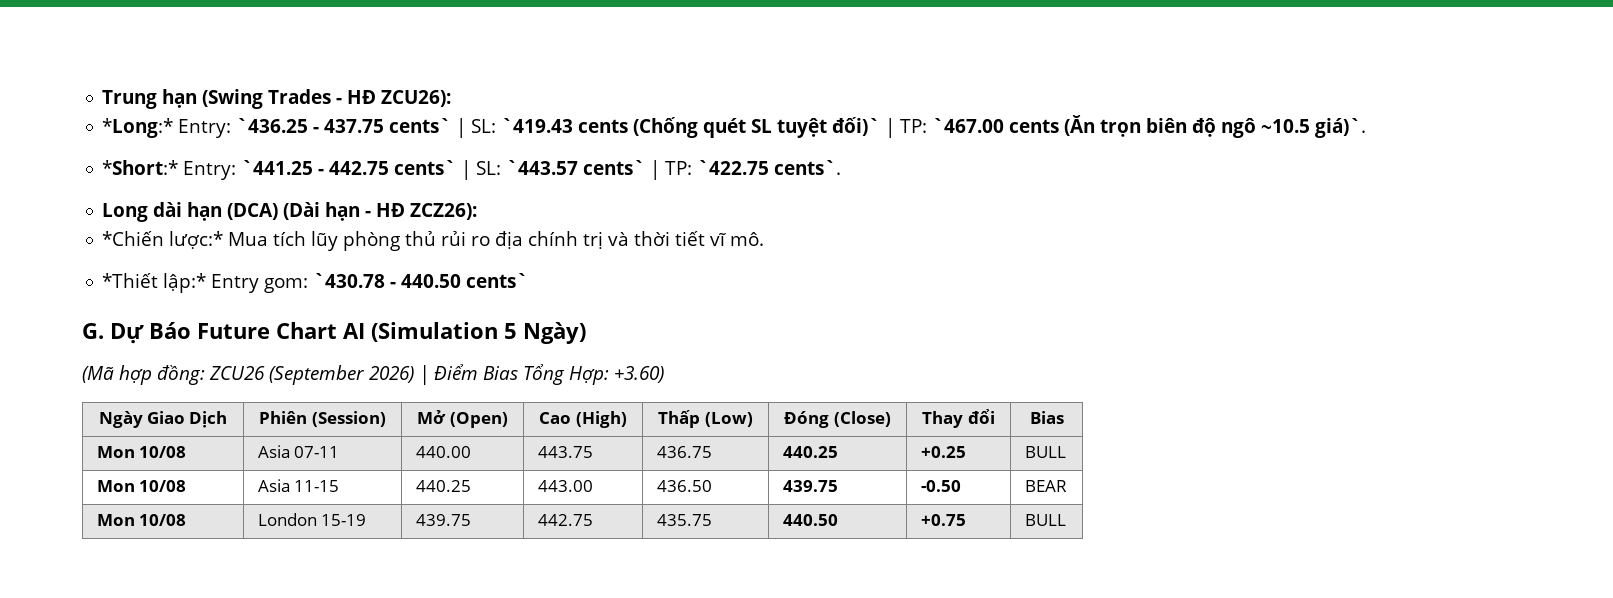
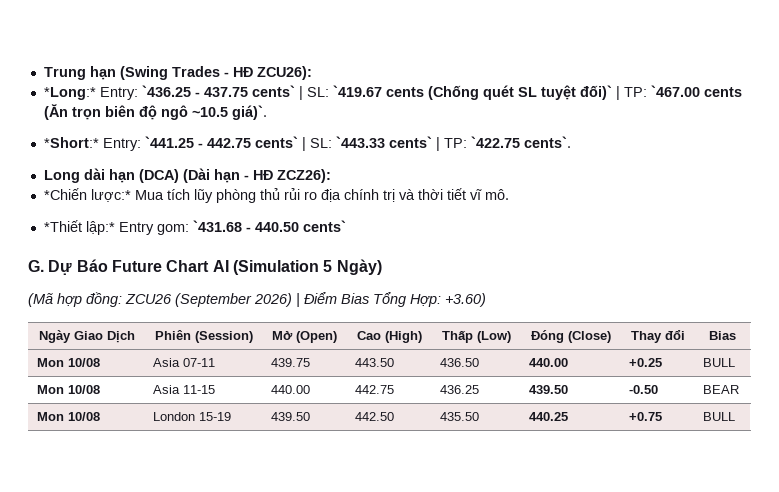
- *Long:* Entry: `436.25 - 437.75 cents` | SL: `419.43 cents (Chống quét SL tuyệt đối)` | TP: `467.00 cents (Ăn trọn biên độ ngô ~10.5 giá)`.
+ *Long:* Entry: `436.25 - 437.75 cents` | SL: `419.67 cents (Chống quét SL tuyệt đối)` | TP: `467.00 cents (Ăn trọn biên độ ngô ~10.5 giá)`.
- *Short:* Entry: `441.25 - 442.75 cents` | SL: `443.57 cents` | TP: `422.75 cents`.
+ *Short:* Entry: `441.25 - 442.75 cents` | SL: `443.33 cents` | TP: `422.75 cents`.
- *Thiết lập:* Entry gom: `430.78 - 440.50 cents`
+ *Thiết lập:* Entry gom: `431.68 - 440.50 cents`
- Mon 10/08 | Asia 07-11 | 440.00 | 443.75 | 436.75 | 440.25 | +0.25 | BULL
+ Mon 10/08 | Asia 07-11 | 439.75 | 443.50 | 436.50 | 440.00 | +0.25 | BULL
- Mon 10/08 | Asia 11-15 | 440.25 | 443.00 | 436.50 | 439.75 | -0.50 | BEAR
+ Mon 10/08 | Asia 11-15 | 440.00 | 442.75 | 436.25 | 439.50 | -0.50 | BEAR
- Mon 10/08 | London 15-19 | 439.75 | 442.75 | 435.75 | 440.50 | +0.75 | BULL
+ Mon 10/08 | London 15-19 | 439.50 | 442.50 | 435.50 | 440.25 | +0.75 | BULL

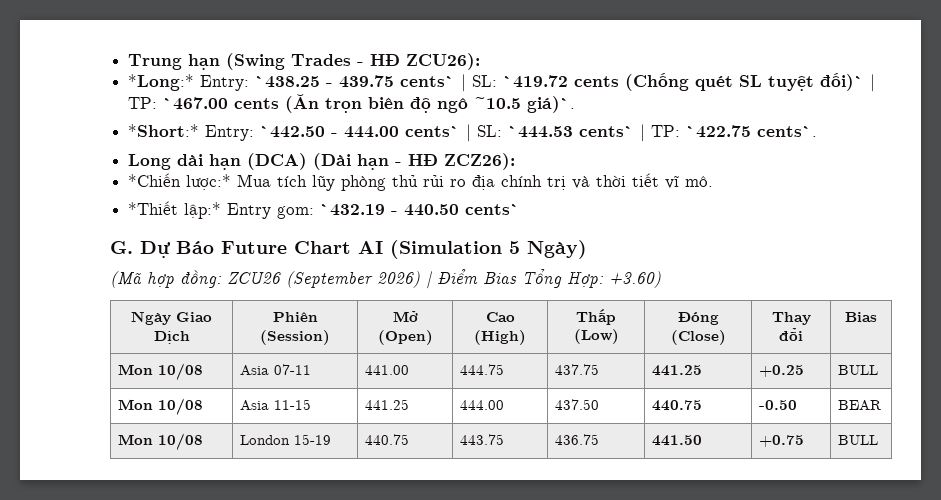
- *Long:* Entry: `436.25 - 437.75 cents` | SL: `419.67 cents (Chống quét SL tuyệt đối)` | TP: `467.00 cents (Ăn trọn biên độ ngô ~10.5 giá)`.
+ *Long:* Entry: `438.25 - 439.75 cents` | SL: `419.72 cents (Chống quét SL tuyệt đối)` | TP: `467.00 cents (Ăn trọn biên độ ngô ~10.5 giá)`.
- *Short:* Entry: `441.25 - 442.75 cents` | SL: `443.33 cents` | TP: `422.75 cents`.
+ *Short:* Entry: `442.50 - 444.00 cents` | SL: `444.53 cents` | TP: `422.75 cents`.
- *Thiết lập:* Entry gom: `431.68 - 440.50 cents`
+ *Thiết lập:* Entry gom: `432.19 - 440.50 cents`
- Mon 10/08 | Asia 07-11 | 439.75 | 443.50 | 436.50 | 440.00 | +0.25 | BULL
+ Mon 10/08 | Asia 07-11 | 441.00 | 444.75 | 437.75 | 441.25 | +0.25 | BULL
- Mon 10/08 | Asia 11-15 | 440.00 | 442.75 | 436.25 | 439.50 | -0.50 | BEAR
+ Mon 10/08 | Asia 11-15 | 441.25 | 444.00 | 437.50 | 440.75 | -0.50 | BEAR
- Mon 10/08 | London 15-19 | 439.50 | 442.50 | 435.50 | 440.25 | +0.75 | BULL
+ Mon 10/08 | London 15-19 | 440.75 | 443.75 | 436.75 | 441.50 | +0.75 | BULL

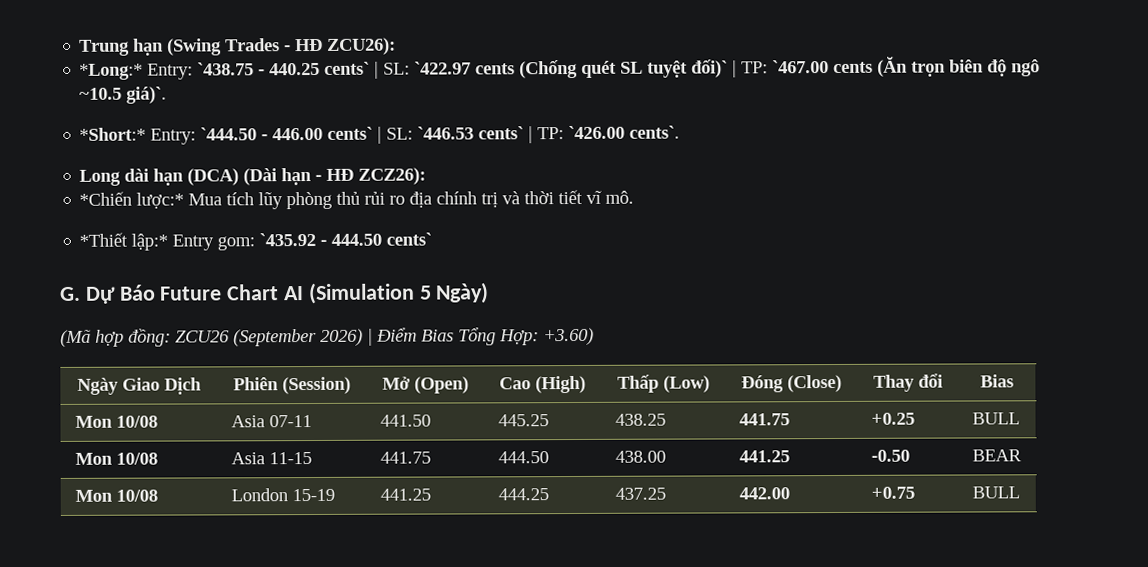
- *Long:* Entry: `438.25 - 439.75 cents` | SL: `419.72 cents (Chống quét SL tuyệt đối)` | TP: `467.00 cents (Ăn trọn biên độ ngô ~10.5 giá)`.
+ *Long:* Entry: `438.75 - 440.25 cents` | SL: `422.97 cents (Chống quét SL tuyệt đối)` | TP: `467.00 cents (Ăn trọn biên độ ngô ~10.5 giá)`.
- *Short:* Entry: `442.50 - 444.00 cents` | SL: `444.53 cents` | TP: `422.75 cents`.
+ *Short:* Entry: `444.50 - 446.00 cents` | SL: `446.53 cents` | TP: `426.00 cents`.
- *Thiết lập:* Entry gom: `432.19 - 440.50 cents`
+ *Thiết lập:* Entry gom: `435.92 - 444.50 cents`
- Mon 10/08 | Asia 07-11 | 441.00 | 444.75 | 437.75 | 441.25 | +0.25 | BULL
+ Mon 10/08 | Asia 07-11 | 441.50 | 445.25 | 438.25 | 441.75 | +0.25 | BULL
- Mon 10/08 | Asia 11-15 | 441.25 | 444.00 | 437.50 | 440.75 | -0.50 | BEAR
+ Mon 10/08 | Asia 11-15 | 441.75 | 444.50 | 438.00 | 441.25 | -0.50 | BEAR
- Mon 10/08 | London 15-19 | 440.75 | 443.75 | 436.75 | 441.50 | +0.75 | BULL
+ Mon 10/08 | London 15-19 | 441.25 | 444.25 | 437.25 | 442.00 | +0.75 | BULL

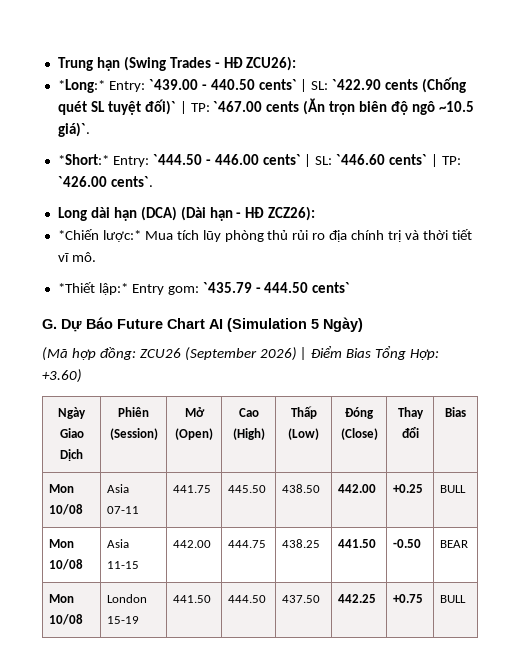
- *Long:* Entry: `438.75 - 440.25 cents` | SL: `422.97 cents (Chống quét SL tuyệt đối)` | TP: `467.00 cents (Ăn trọn biên độ ngô ~10.5 giá)`.
+ *Long:* Entry: `439.00 - 440.50 cents` | SL: `422.90 cents (Chống quét SL tuyệt đối)` | TP: `467.00 cents (Ăn trọn biên độ ngô ~10.5 giá)`.
- *Short:* Entry: `444.50 - 446.00 cents` | SL: `446.53 cents` | TP: `426.00 cents`.
+ *Short:* Entry: `444.50 - 446.00 cents` | SL: `446.60 cents` | TP: `426.00 cents`.
- *Thiết lập:* Entry gom: `435.92 - 444.50 cents`
+ *Thiết lập:* Entry gom: `435.79 - 444.50 cents`
- Mon 10/08 | Asia 07-11 | 441.50 | 445.25 | 438.25 | 441.75 | +0.25 | BULL
+ Mon 10/08 | Asia 07-11 | 441.75 | 445.50 | 438.50 | 442.00 | +0.25 | BULL
- Mon 10/08 | Asia 11-15 | 441.75 | 444.50 | 438.00 | 441.25 | -0.50 | BEAR
+ Mon 10/08 | Asia 11-15 | 442.00 | 444.75 | 438.25 | 441.50 | -0.50 | BEAR
- Mon 10/08 | London 15-19 | 441.25 | 444.25 | 437.25 | 442.00 | +0.75 | BULL
+ Mon 10/08 | London 15-19 | 441.50 | 444.50 | 437.50 | 442.25 | +0.75 | BULL

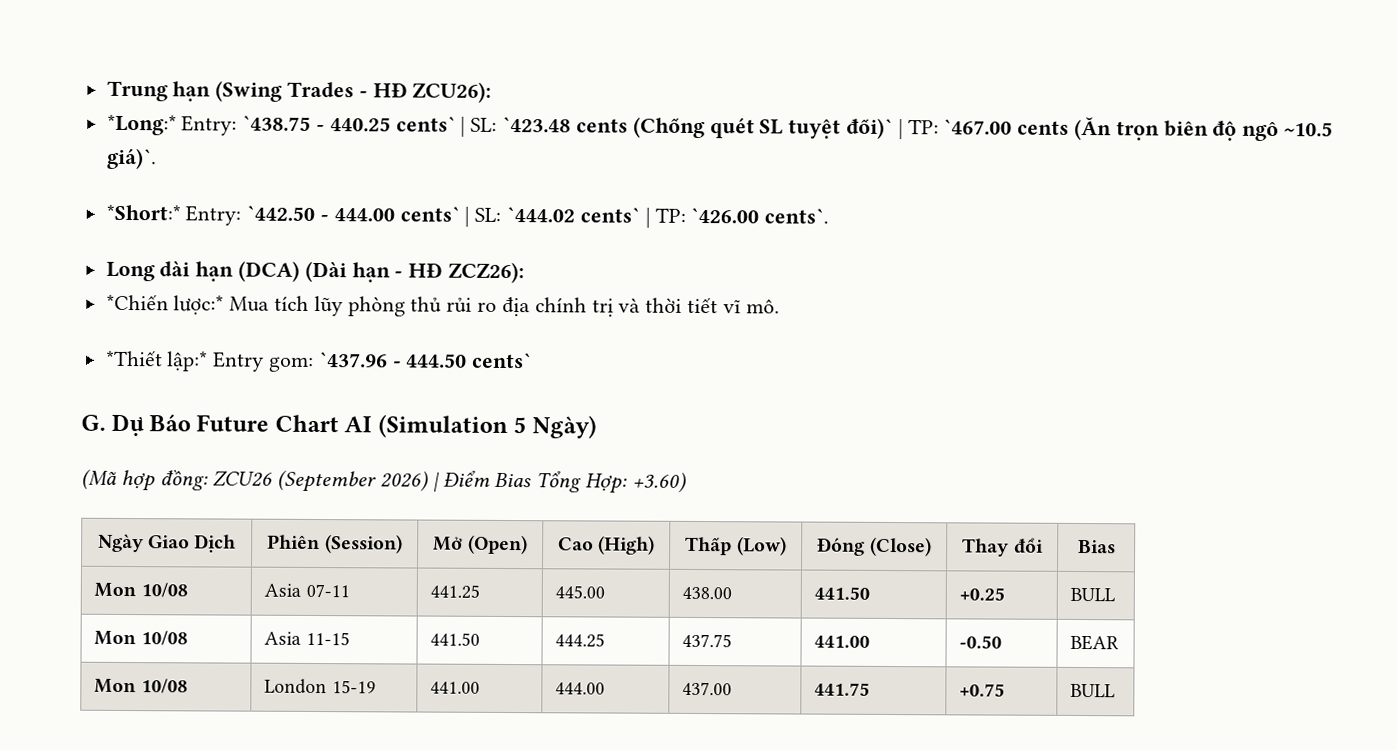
- *Long:* Entry: `439.00 - 440.50 cents` | SL: `422.90 cents (Chống quét SL tuyệt đối)` | TP: `467.00 cents (Ăn trọn biên độ ngô ~10.5 giá)`.
+ *Long:* Entry: `438.75 - 440.25 cents` | SL: `423.48 cents (Chống quét SL tuyệt đối)` | TP: `467.00 cents (Ăn trọn biên độ ngô ~10.5 giá)`.
- *Short:* Entry: `444.50 - 446.00 cents` | SL: `446.60 cents` | TP: `426.00 cents`.
+ *Short:* Entry: `442.50 - 444.00 cents` | SL: `444.02 cents` | TP: `426.00 cents`.
- *Thiết lập:* Entry gom: `435.79 - 444.50 cents`
+ *Thiết lập:* Entry gom: `437.96 - 444.50 cents`
- Mon 10/08 | Asia 07-11 | 441.75 | 445.50 | 438.50 | 442.00 | +0.25 | BULL
+ Mon 10/08 | Asia 07-11 | 441.25 | 445.00 | 438.00 | 441.50 | +0.25 | BULL
- Mon 10/08 | Asia 11-15 | 442.00 | 444.75 | 438.25 | 441.50 | -0.50 | BEAR
+ Mon 10/08 | Asia 11-15 | 441.50 | 444.25 | 437.75 | 441.00 | -0.50 | BEAR
- Mon 10/08 | London 15-19 | 441.50 | 444.50 | 437.50 | 442.25 | +0.75 | BULL
+ Mon 10/08 | London 15-19 | 441.00 | 444.00 | 437.00 | 441.75 | +0.75 | BULL

